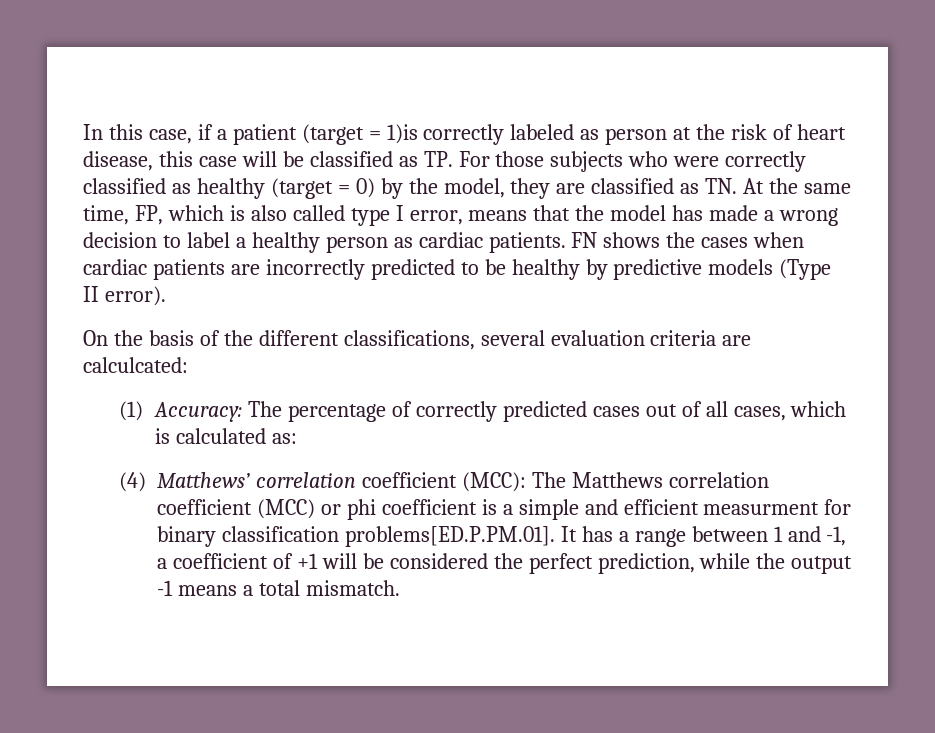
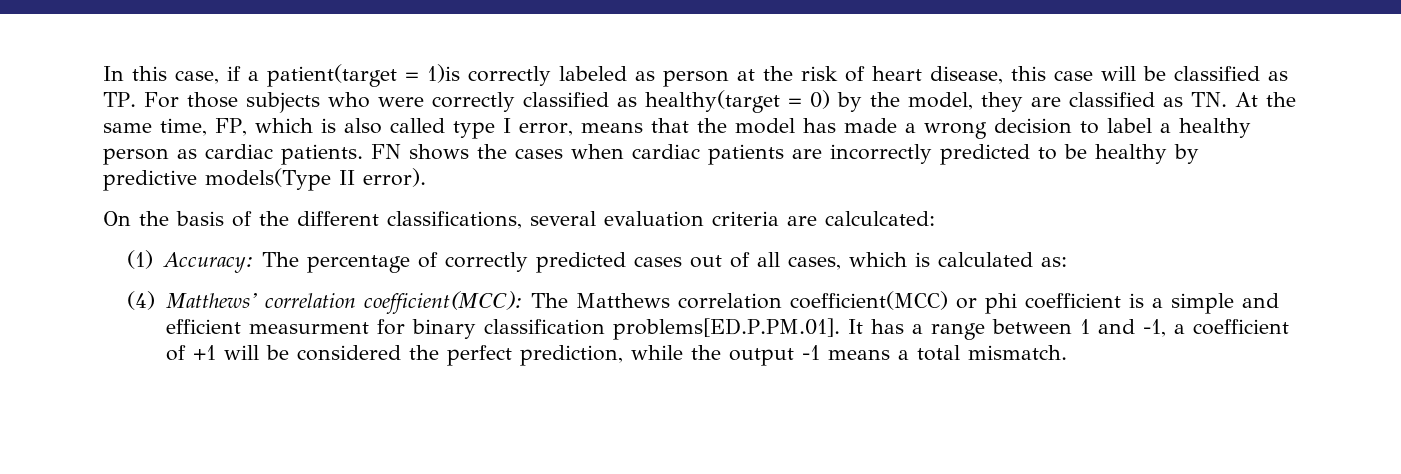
- In this case, if a patient (target = 1)is correctly labeled as person at the risk of heart disease, this case will be classified as TP. For those subjects who were correctly classified as healthy (target = 0) by the model, they are classified as TN. At the same time, FP, which is also called type I error, means that the model has made a wrong decision to label a healthy person as cardiac patients.
+ In this case, if a patient(target = 1)is correctly labeled as person at the risk of heart disease, this case will be classified as TP. For those subjects who were correctly classified as healthy(target = 0) by the model, they are classified as TN. At the same time, FP, which is also called type I error, means that the model has made a wrong decision to label a healthy person as cardiac patients.
- FN shows the cases when cardiac patients are incorrectly predicted to be healthy by predictive models (Type II error).
+ FN shows the cases when cardiac patients are incorrectly predicted to be healthy by predictive models(Type II error).
- (4) Matthews’ correlation coefficient (MCC): The Matthews correlation coefficient (MCC) or phi coefficient is a simple and efficient measurment for binary classification problems[ED.P.PM.01]. It has a range between 1 and -1, a coefficient of +1 will be considered the perfect prediction, while the output -1 means a total mismatch.
+ (4) Matthews’ correlation coefficient(MCC): The Matthews correlation coefficient(MCC) or phi coefficient is a simple and efficient measurment for binary classification problems[ED.P.PM.01]. It has a range between 1 and -1, a coefficient of +1 will be considered the perfect prediction, while the output -1 means a total mismatch.

